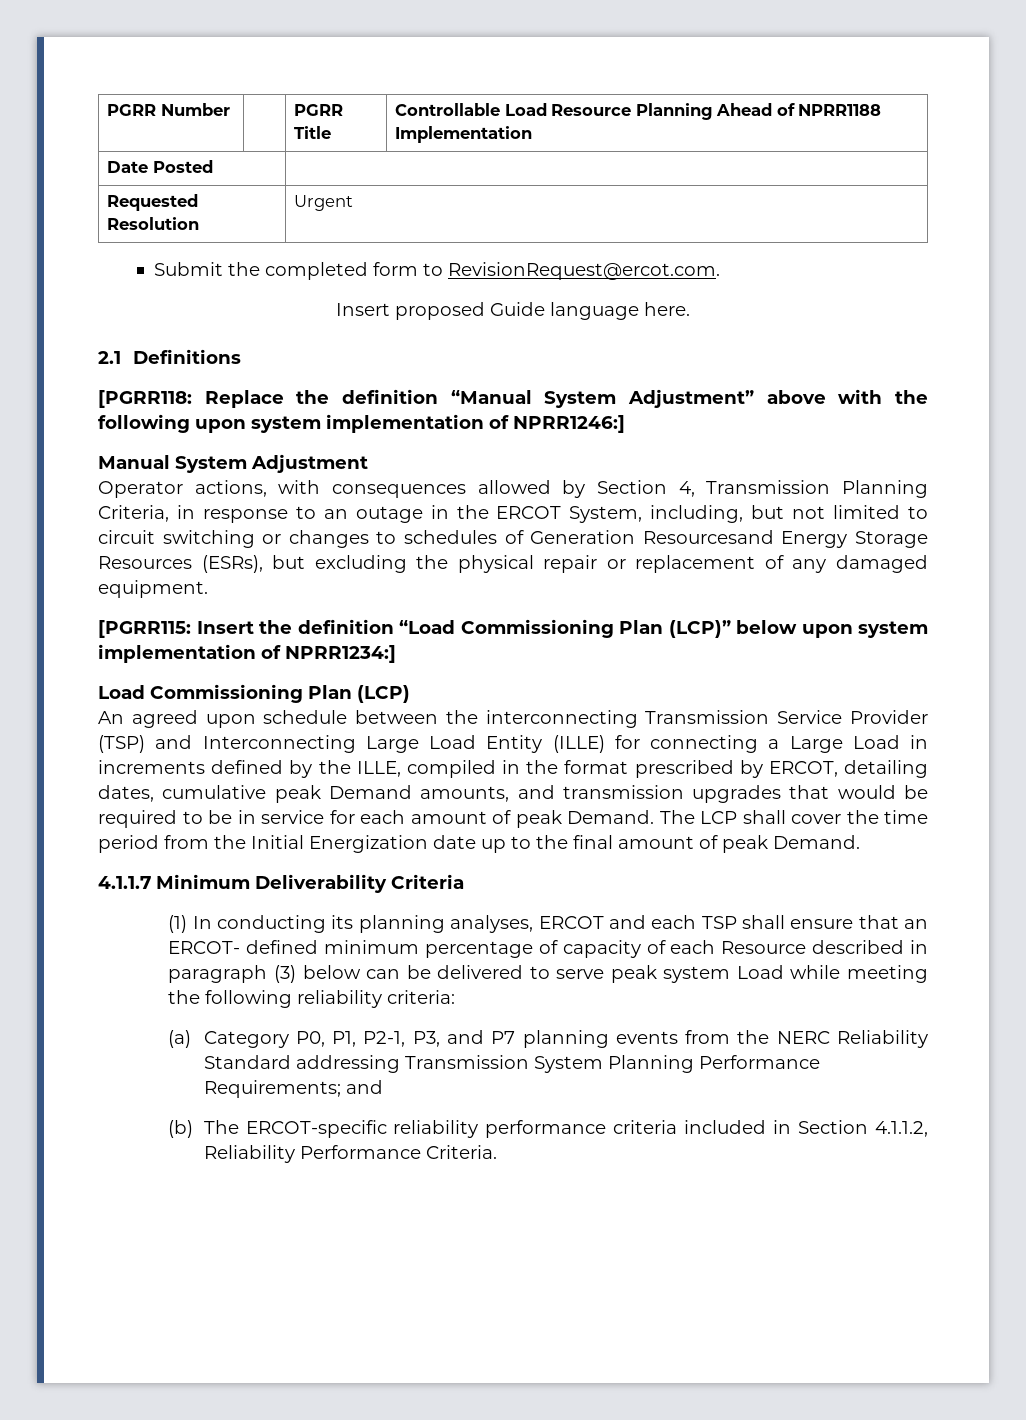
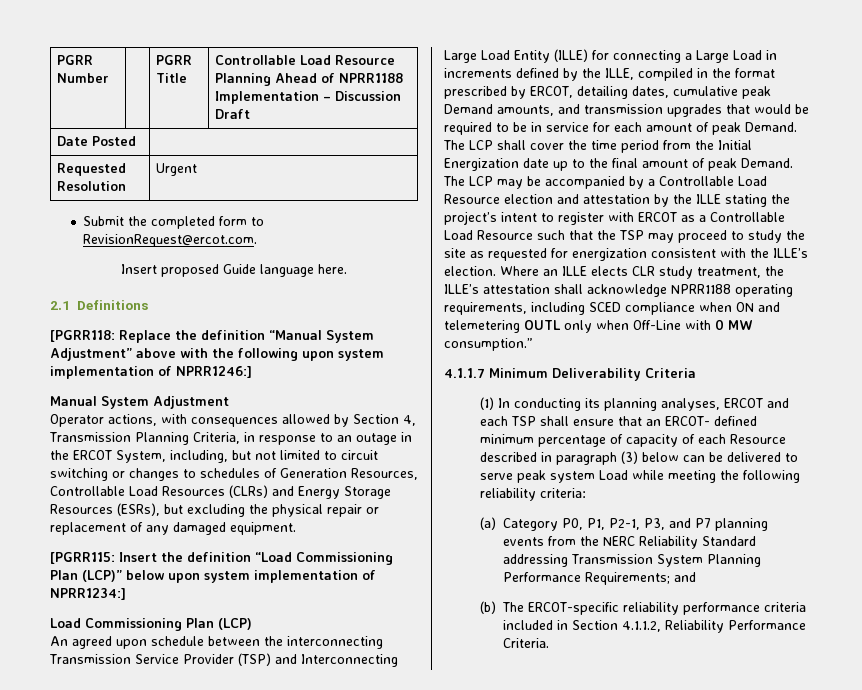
- PGRR Number | | PGRR Title | Controllable Load Resource Planning Ahead of NPRR1188 Implementation
+ PGRR Number | | PGRR Title | Controllable Load Resource Planning Ahead of NPRR1188 Implementation – Discussion Draft
- Operator actions, with consequences allowed by Section 4, Transmission Planning Criteria, in response to an outage in the ERCOT System, including, but not limited to circuit switching or changes to schedules of Generation Resourcesand Energy Storage Resources (ESRs), but excluding the physical repair or replacement of any damaged equipment.
+ Operator actions, with consequences allowed by Section 4, Transmission Planning Criteria, in response to an outage in the ERCOT System, including, but not limited to circuit switching or changes to schedules of Generation Resources, Controllable Load Resources (CLRs) and Energy Storage Resources (ESRs), but excluding the physical repair or replacement of any damaged equipment.
+ The LCP may be accompanied by a Controllable Load Resource election and attestation by the ILLE stating the project’s intent to register with ERCOT as a Controllable Load Resource such that the TSP may proceed to study the site as requested for energization consistent with the ILLE’s election. Where an ILLE elects CLR study treatment, the ILLE’s attestation shall acknowledge NPRR1188 operating requirements, including SCED compliance when ON and telemetering OUTL only when Off-Line with 0 MW consumption.”

